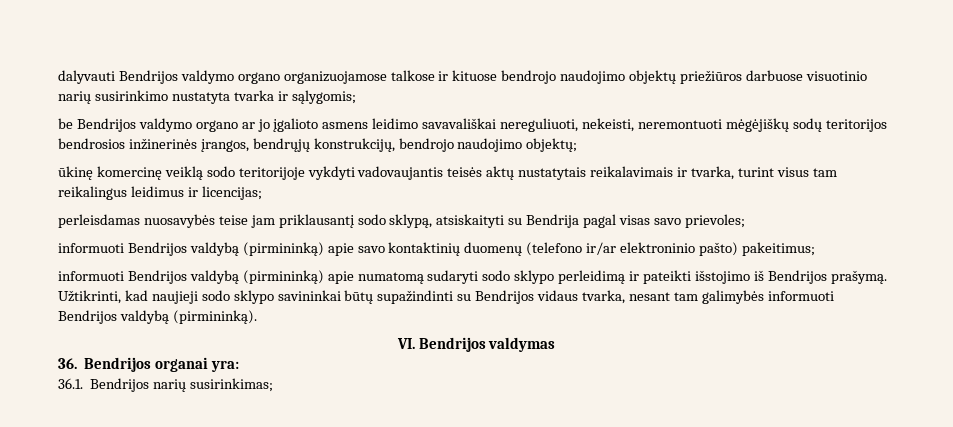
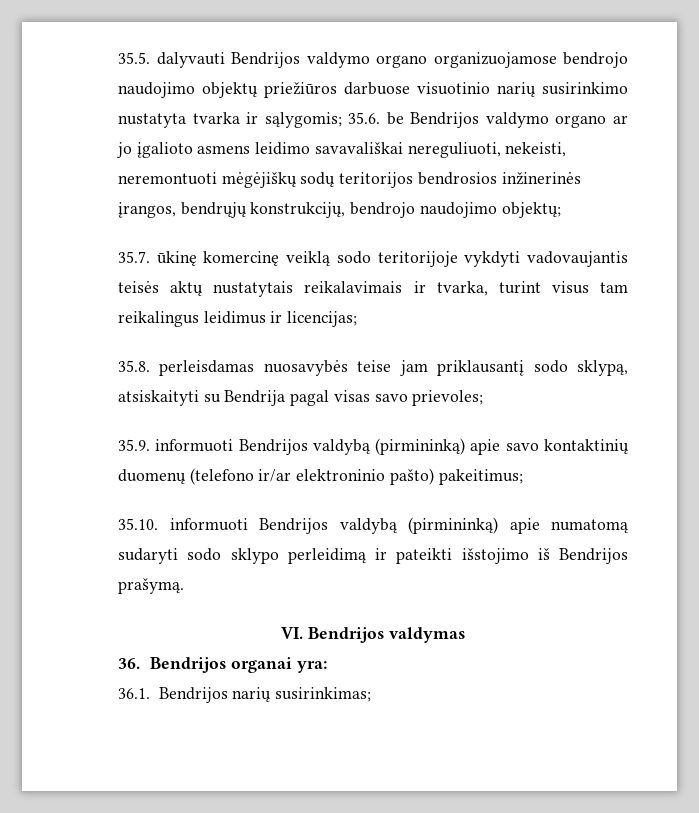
- dalyvauti Bendrijos valdymo organo organizuojamose talkose ir kituose bendrojo naudojimo objektų priežiūros darbuose visuotinio narių susirinkimo nustatyta tvarka ir sąlygomis;
- be Bendrijos valdymo organo ar jo įgalioto asmens leidimo savavališkai nereguliuoti, nekeisti, neremontuoti mėgėjiškų sodų teritorijos bendrosios inžinerinės įrangos, bendrųjų konstrukcijų, bendrojo naudojimo objektų;
+ 35.5. dalyvauti Bendrijos valdymo organo organizuojamose bendrojo naudojimo objektų priežiūros darbuose visuotinio narių susirinkimo nustatyta tvarka ir sąlygomis; 35.6. be Bendrijos valdymo organo ar jo įgalioto asmens leidimo savavališkai nereguliuoti, nekeisti, neremontuoti mėgėjiškų sodų teritorijos bendrosios inžinerinės įrangos, bendrųjų konstrukcijų, bendrojo naudojimo objektų;
- ūkinę komercinę veiklą sodo teritorijoje vykdyti vadovaujantis teisės aktų nustatytais reikalavimais ir tvarka, turint visus tam reikalingus leidimus ir licencijas;
+ 35.7. ūkinę komercinę veiklą sodo teritorijoje vykdyti vadovaujantis teisės aktų nustatytais reikalavimais ir tvarka, turint visus tam reikalingus leidimus ir licencijas;
- perleisdamas nuosavybės teise jam priklausantį sodo sklypą, atsiskaityti su Bendrija pagal visas savo prievoles;
+ 35.8. perleisdamas nuosavybės teise jam priklausantį sodo sklypą, atsiskaityti su Bendrija pagal visas savo prievoles;
- informuoti Bendrijos valdybą (pirmininką) apie savo kontaktinių duomenų (telefono ir/ar elektroninio pašto) pakeitimus;
+ 35.9. informuoti Bendrijos valdybą (pirmininką) apie savo kontaktinių duomenų (telefono ir/ar elektroninio pašto) pakeitimus;
- informuoti Bendrijos valdybą (pirmininką) apie numatomą sudaryti sodo sklypo perleidimą ir pateikti išstojimo iš Bendrijos prašymą. Užtikrinti, kad naujieji sodo sklypo savininkai būtų supažindinti su Bendrijos vidaus tvarka, nesant tam galimybės informuoti Bendrijos valdybą (pirmininką).
+ 35.10. informuoti Bendrijos valdybą (pirmininką) apie numatomą sudaryti sodo sklypo perleidimą ir pateikti išstojimo iš Bendrijos prašymą.

